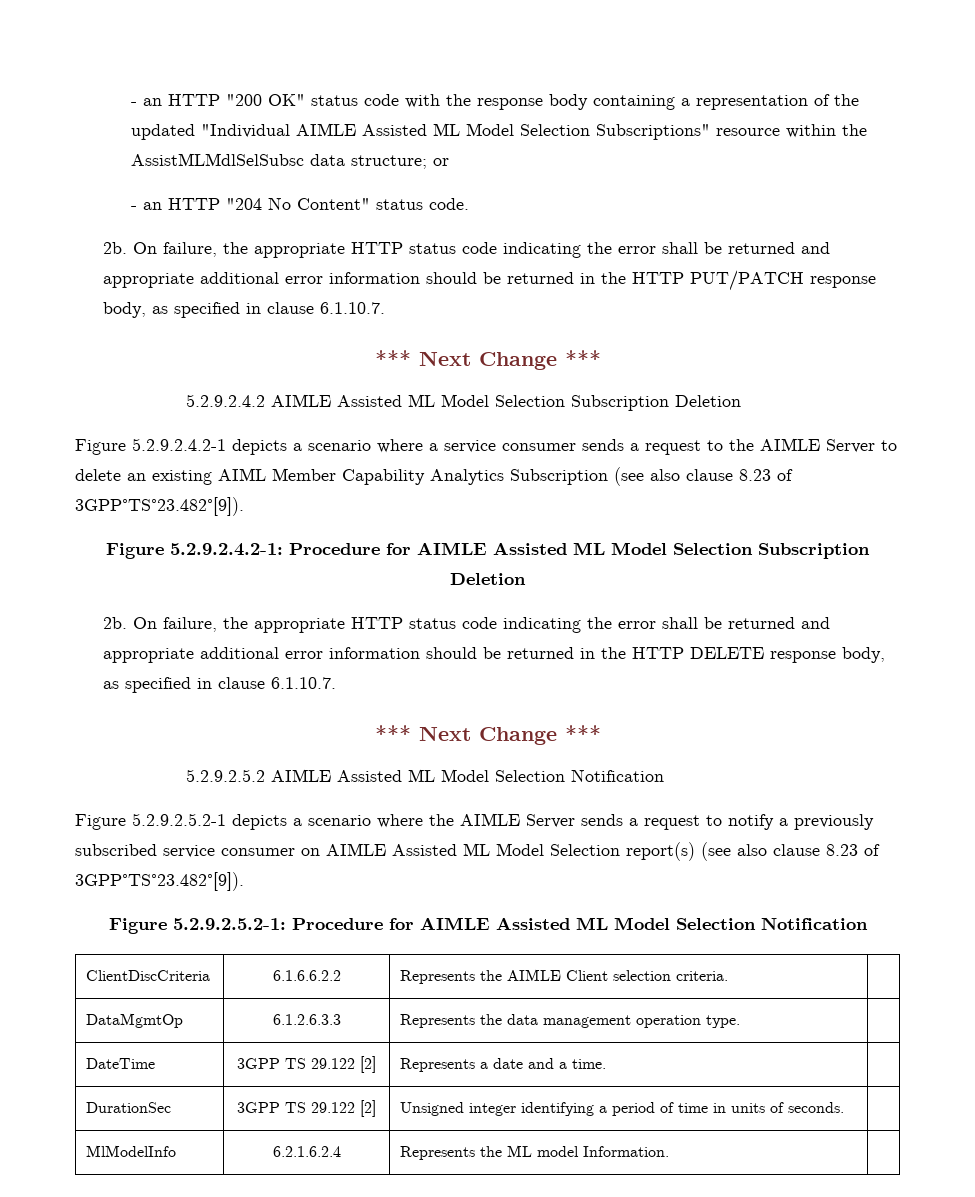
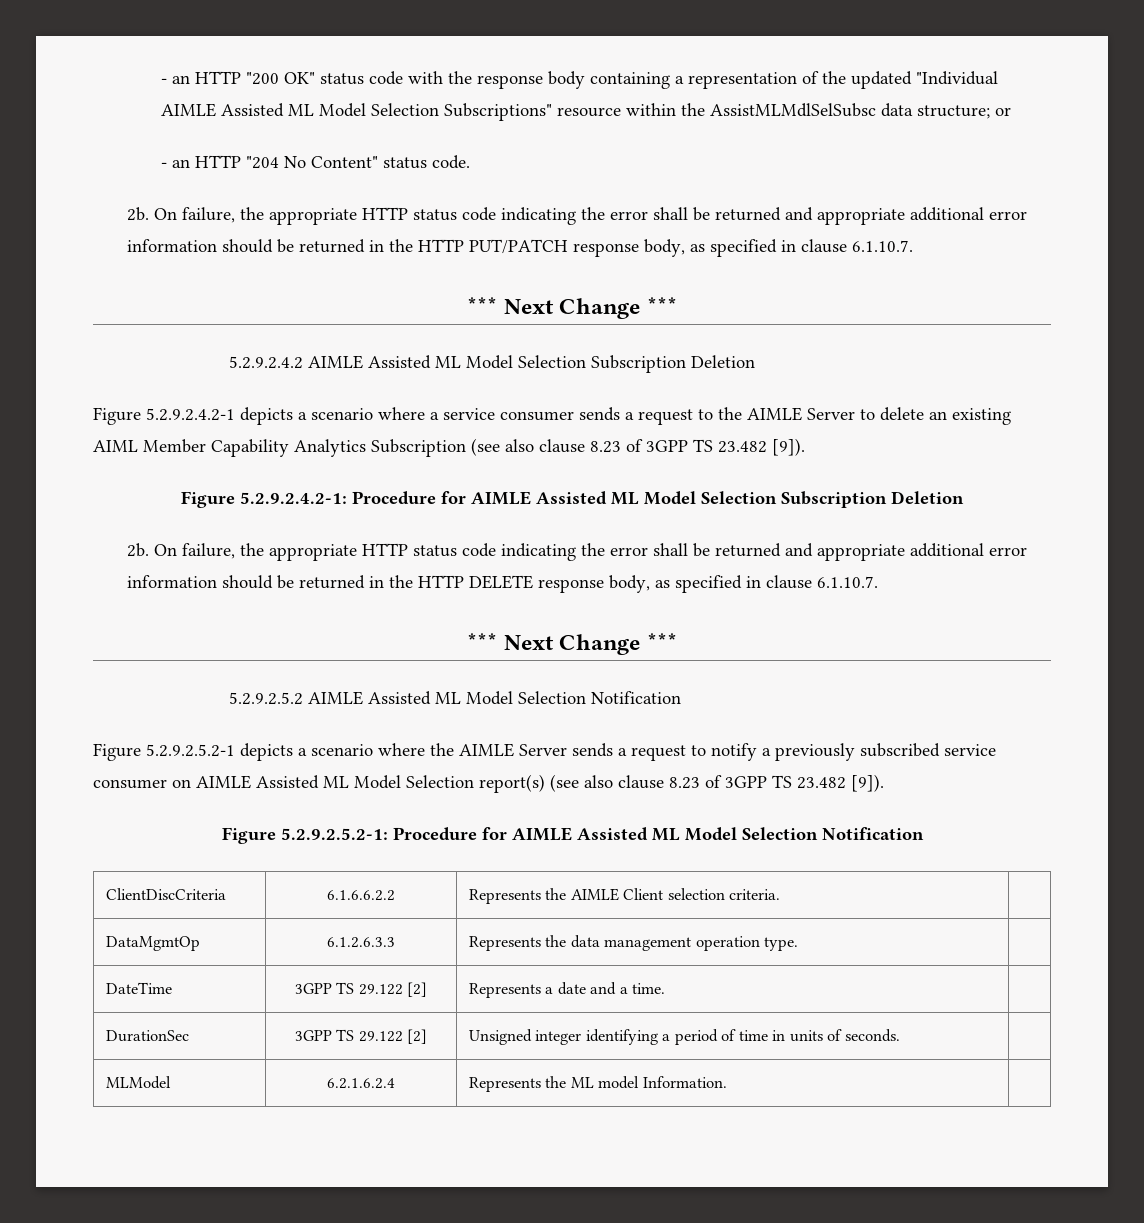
- Figure 5.2.9.2.4.2-1 depicts a scenario where a service consumer sends a request to the AIMLE Server to delete an existing AIML Member Capability Analytics Subscription (see also clause 8.23 of 3GPP°TS°23.482°[9]).
+ Figure 5.2.9.2.4.2-1 depicts a scenario where a service consumer sends a request to the AIMLE Server to delete an existing AIML Member Capability Analytics Subscription (see also clause 8.23 of 3GPP TS 23.482 [9]).
- Figure 5.2.9.2.5.2-1 depicts a scenario where the AIMLE Server sends a request to notify a previously subscribed service consumer on AIMLE Assisted ML Model Selection report(s) (see also clause 8.23 of 3GPP°TS°23.482°[9]).
+ Figure 5.2.9.2.5.2-1 depicts a scenario where the AIMLE Server sends a request to notify a previously subscribed service consumer on AIMLE Assisted ML Model Selection report(s) (see also clause 8.23 of 3GPP TS 23.482 [9]).
- MlModelInfo | 6.2.1.6.2.4 | Represents the ML model Information. |
+ MLModel | 6.2.1.6.2.4 | Represents the ML model Information. |

